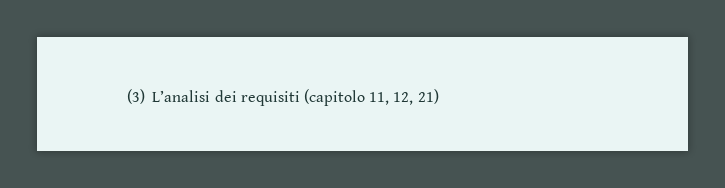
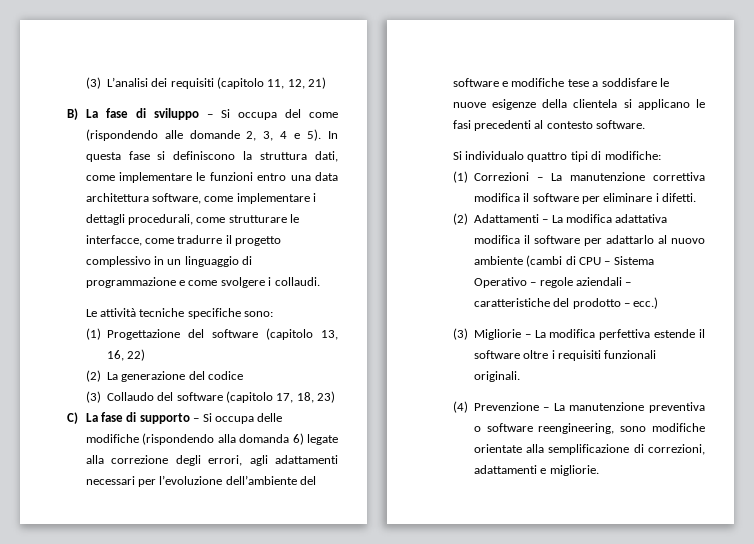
+ B) La fase di sviluppo – Si occupa del come (rispondendo alle domande 2, 3, 4 e 5). In questa fase si definiscono la struttura dati, come implementare le funzioni entro una data architettura software, come implementare i dettagli procedurali, come strutturare le interfacce, come tradurre il progetto complessivo in un linguaggio di programmazione e come svolgere i collaudi.
+ Le attività tecniche specifiche sono:
+ (1) Progettazione del software (capitolo 13, 16, 22)
+ (2) La generazione del codice
+ (3) Collaudo del software (capitolo 17, 18, 23)
+ C) La fase di supporto – Si occupa delle modifiche (rispondendo alla domanda 6) legate alla correzione degli errori, agli adattamenti necessari per l’evoluzione dell’ambiente del software e modifiche tese a soddisfare le nuove esigenze della clientela si applicano le fasi precedenti al contesto software.
+ Si individualo quattro tipi di modifiche:
+ (1) Correzioni – La manutenzione correttiva modifica il software per eliminare i difetti.
+ (2) Adattamenti – La modifica adattativa modifica il software per adattarlo al nuovo ambiente (cambi di CPU – Sistema Operativo – regole aziendali – caratteristiche del prodotto – ecc.)
+ (3) Migliorie – La modifica perfettiva estende il software oltre i requisiti funzionali originali.
+ (4) Prevenzione – La manutenzione preventiva o software reengineering, sono modifiche orientate alla semplificazione di correzioni, adattamenti e migliorie.

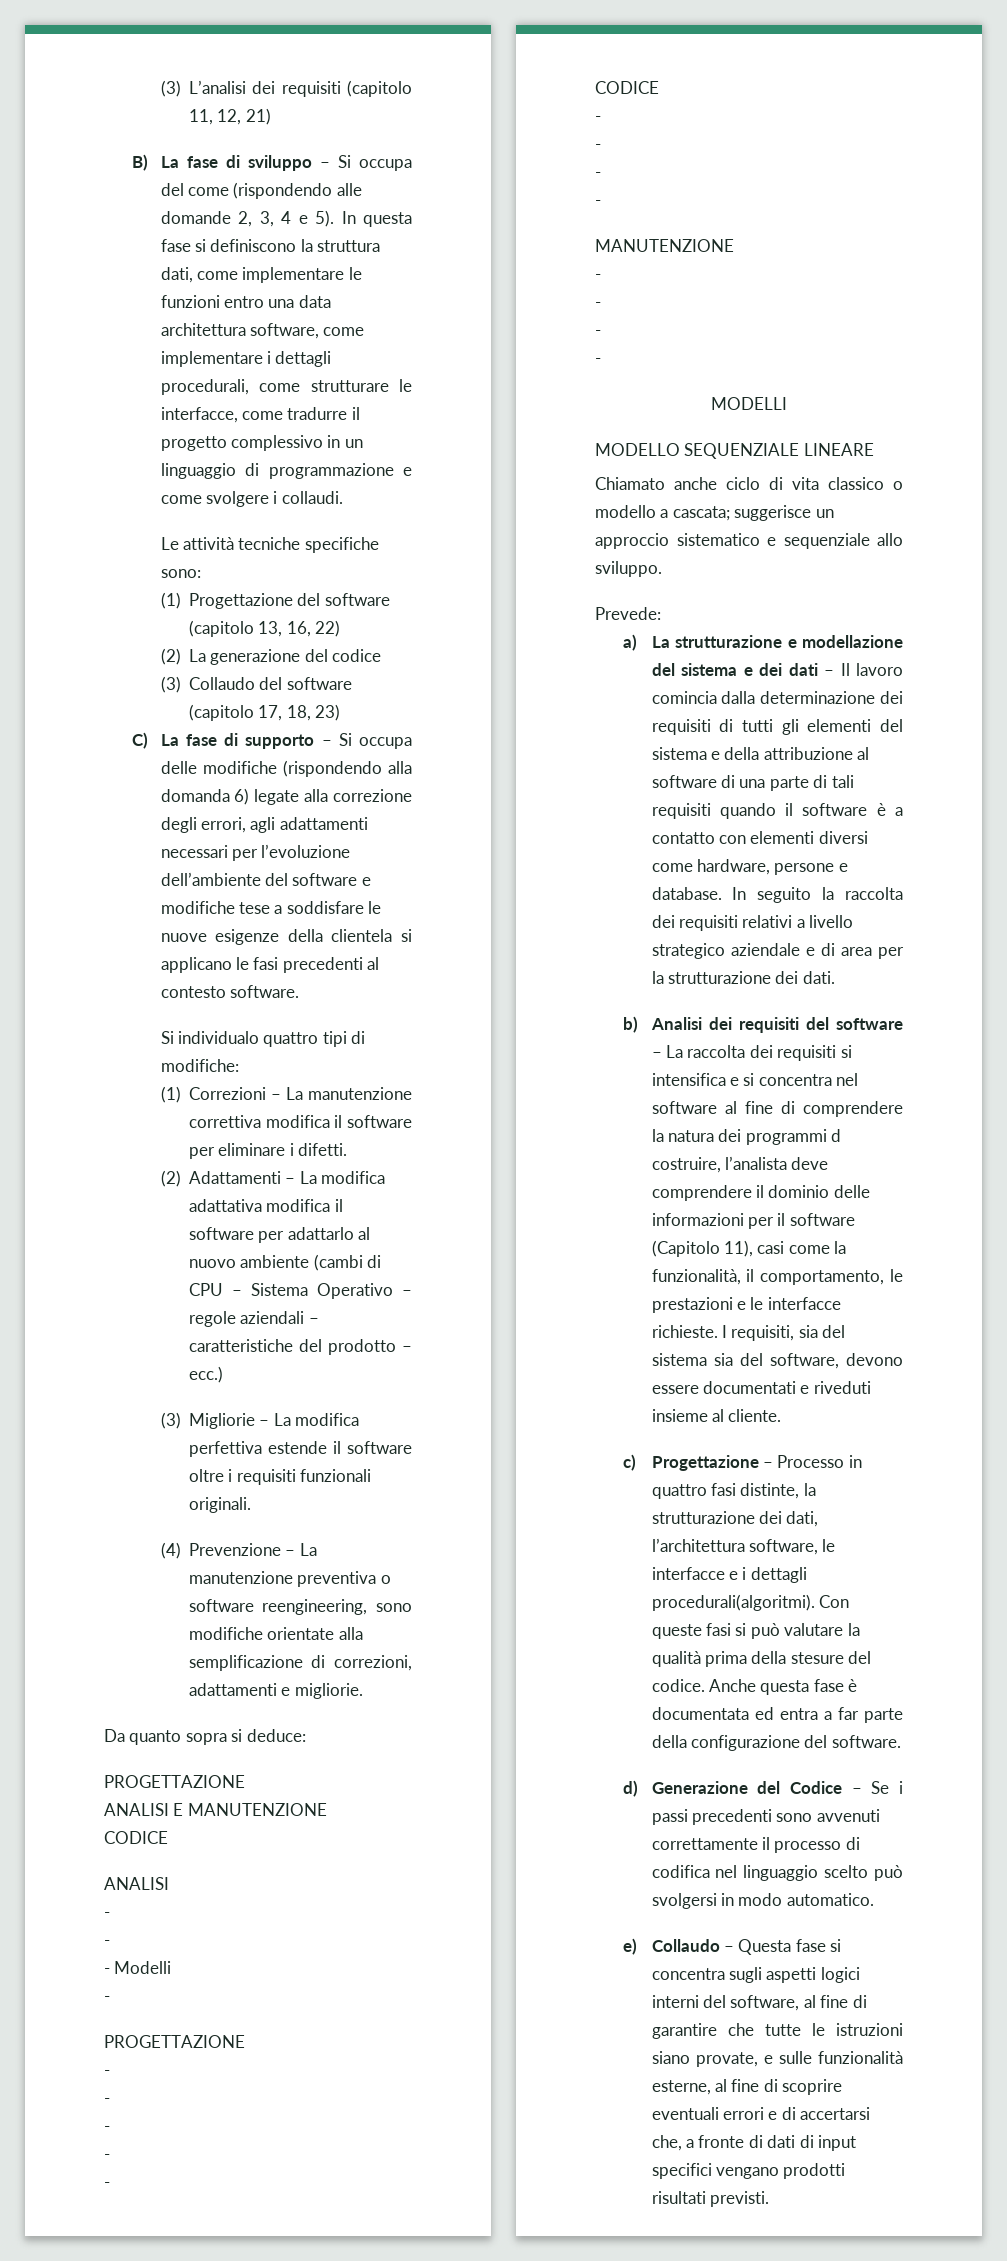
+ Da quanto sopra si deduce:
+ PROGETTAZIONE
+ ANALISI E MANUTENZIONE
+ CODICE
+ ANALISI
+ -
+ -
+ - Modelli
+ -
+ PROGETTAZIONE
+ -
+ -
+ -
+ -
+ -
+ CODICE
+ -
+ -
+ -
+ -
+ MANUTENZIONE
+ -
+ -
+ -
+ -
+ MODELLI
+ MODELLO SEQUENZIALE LINEARE
+ Chiamato anche ciclo di vita classico o modello a cascata; suggerisce un approccio sistematico e sequenziale allo sviluppo.
+ Prevede:
+ a) La strutturazione e modellazione del sistema e dei dati – Il lavoro comincia dalla determinazione dei requisiti di tutti gli elementi del sistema e della attribuzione al software di una parte di tali requisiti quando il software è a contatto con elementi diversi come hardware, persone e database. In seguito la raccolta dei requisiti relativi a livello strategico aziendale e di area per la strutturazione dei dati.
+ b) Analisi dei requisiti del software – La raccolta dei requisiti si intensifica e si concentra nel software al fine di comprendere la natura dei programmi d costruire, l’analista deve comprendere il dominio delle informazioni per il software (Capitolo 11), casi come la funzionalità, il comportamento, le prestazioni e le interfacce richieste. I requisiti, sia del sistema sia del software, devono essere documentati e riveduti insieme al cliente.
+ c) Progettazione – Processo in quattro fasi distinte, la strutturazione dei dati, l’architettura software, le interfacce e i dettagli procedurali(algoritmi). Con queste fasi si può valutare la qualità prima della stesure del codice. Anche questa fase è documentata ed entra a far parte della configurazione del software.
+ d) Generazione del Codice – Se i passi precedenti sono avvenuti correttamente il processo di codifica nel linguaggio scelto può svolgersi in modo automatico.
+ e) Collaudo – Questa fase si concentra sugli aspetti logici interni del software, al fine di garantire che tutte le istruzioni siano provate, e sulle funzionalità esterne, al fine di scoprire eventuali errori e di accertarsi che, a fronte di dati di input specifici vengano prodotti risultati previsti.

